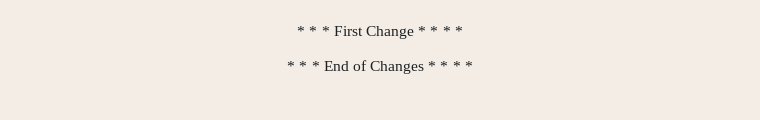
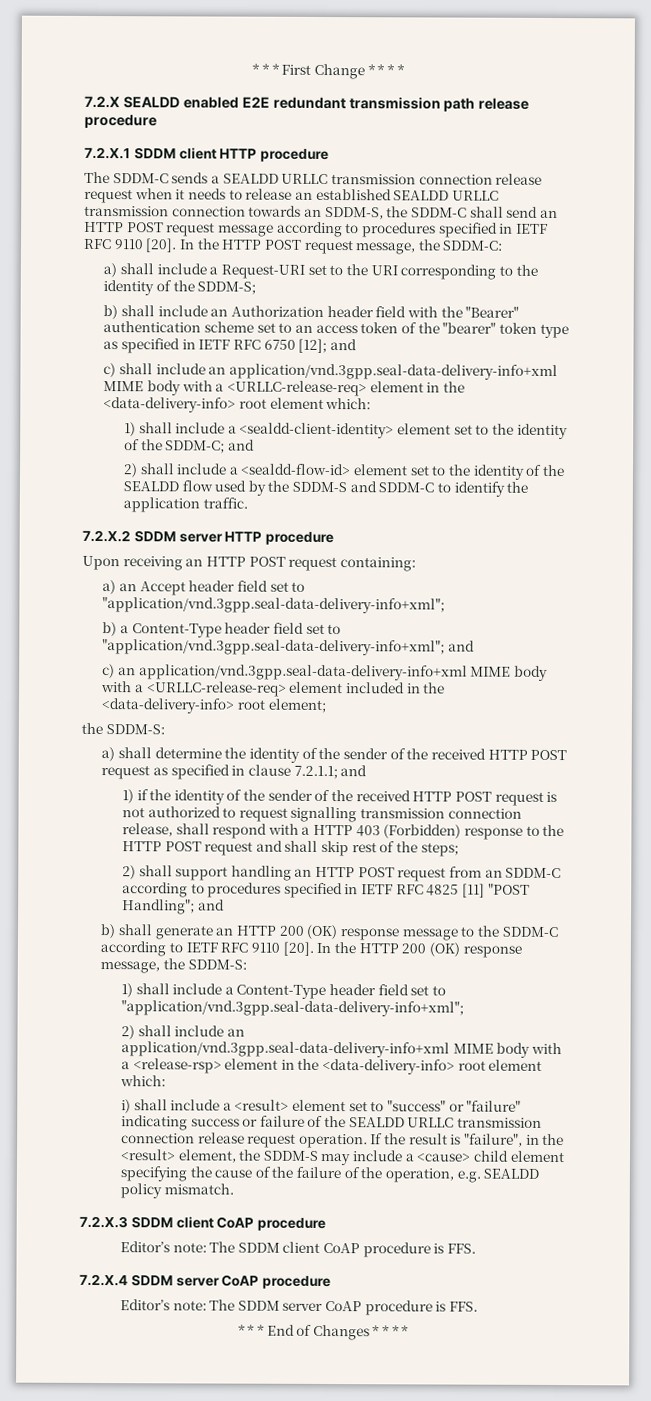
+ 7.2.X SEALDD enabled E2E redundant transmission path release procedure
+ 7.2.X.1 SDDM client HTTP procedure
+ The SDDM-C sends a SEALDD URLLC transmission connection release request when it needs to release an established SEALDD URLLC transmission connection towards an SDDM-S, the SDDM-C shall send an HTTP POST request message according to procedures specified in IETF RFC 9110 [20]. In the HTTP POST request message, the SDDM-C:
+ a) shall include a Request-URI set to the URI corresponding to the identity of the SDDM-S;
+ b) shall include an Authorization header field with the "Bearer" authentication scheme set to an access token of the "bearer" token type as specified in IETF RFC 6750 [12]; and
+ c) shall include an application/vnd.3gpp.seal-data-delivery-info+xml MIME body with a <URLLC-release-req> element in the <data-delivery-info> root element which:
+ 1) shall include a <sealdd-client-identity> element set to the identity of the SDDM-C; and
+ 2) shall include a <sealdd-flow-id> element set to the identity of the SEALDD flow used by the SDDM-S and SDDM-C to identify the application traffic.
+ 7.2.X.2 SDDM server HTTP procedure
+ Upon receiving an HTTP POST request containing:
+ a) an Accept header field set to "application/vnd.3gpp.seal-data-delivery-info+xml";
+ b) a Content-Type header field set to "application/vnd.3gpp.seal-data-delivery-info+xml"; and
+ c) an application/vnd.3gpp.seal-data-delivery-info+xml MIME body with a <URLLC-release-req> element included in the <data-delivery-info> root element;
+ the SDDM-S:
+ a) shall determine the identity of the sender of the received HTTP POST request as specified in clause 7.2.1.1; and
+ 1) if the identity of the sender of the received HTTP POST request is not authorized to request signalling transmission connection release, shall respond with a HTTP 403 (Forbidden) response to the HTTP POST request and shall skip rest of the steps;
+ 2) shall support handling an HTTP POST request from an SDDM-C according to procedures specified in IETF RFC 4825 [11] "POST Handling"; and
+ b) shall generate an HTTP 200 (OK) response message to the SDDM-C according to IETF RFC 9110 [20]. In the HTTP 200 (OK) response message, the SDDM-S:
+ 1) shall include a Content-Type header field set to "application/vnd.3gpp.seal-data-delivery-info+xml";
+ 2) shall include an application/vnd.3gpp.seal-data-delivery-info+xml MIME body with a <release-rsp> element in the <data-delivery-info> root element which:
+ i) shall include a <result> element set to "success" or "failure" indicating success or failure of the SEALDD URLLC transmission connection release request operation. If the result is "failure", in the <result> element, the SDDM-S may include a <cause> child element specifying the cause of the failure of the operation, e.g. SEALDD policy mismatch.
+ 7.2.X.3 SDDM client CoAP procedure
+ Editor’s note: The SDDM client CoAP procedure is FFS.
+ 7.2.X.4 SDDM server CoAP procedure
+ Editor’s note: The SDDM server CoAP procedure is FFS.

